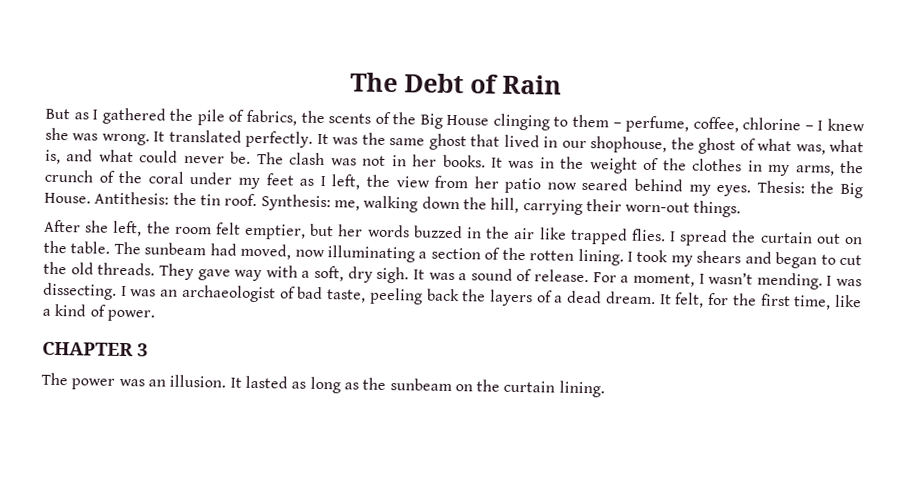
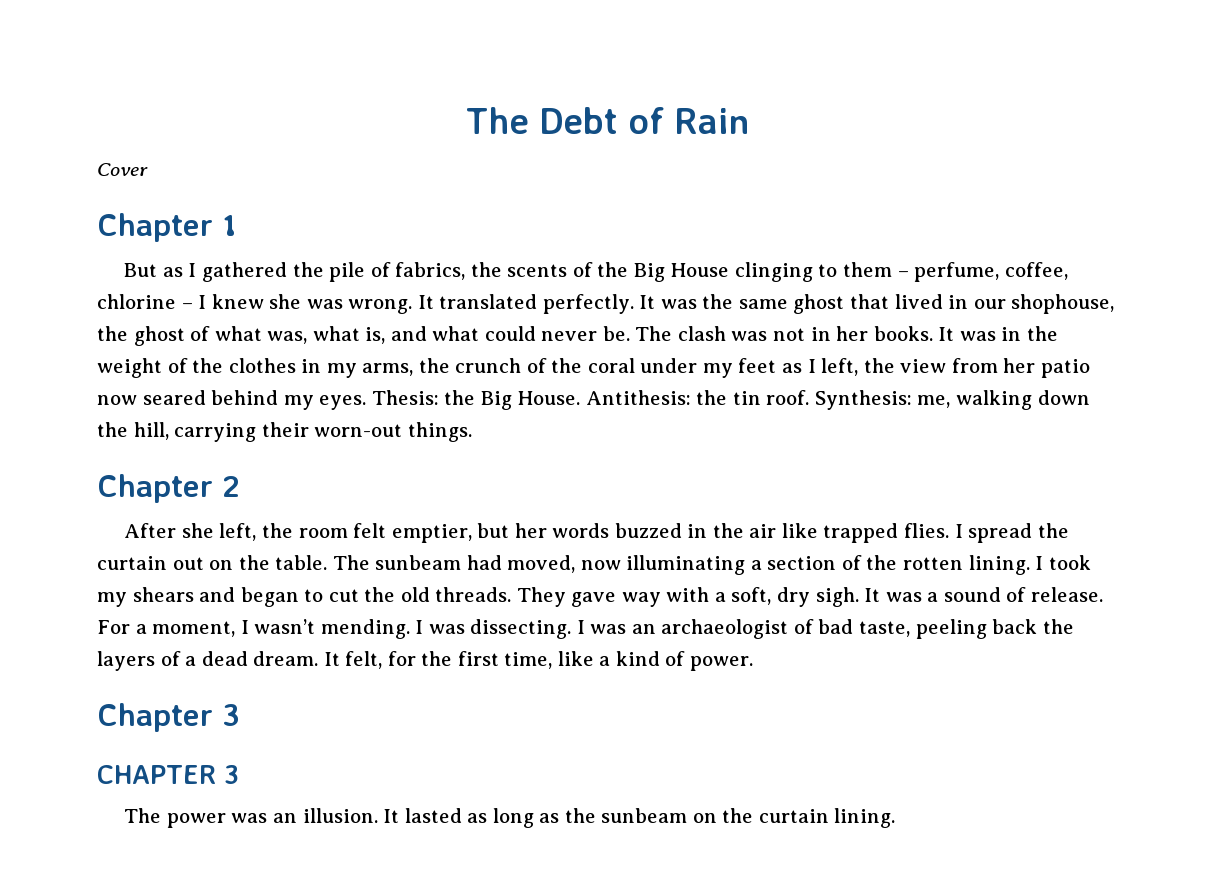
+ Cover
+ Chapter 1
+ Chapter 2
+ Chapter 3

